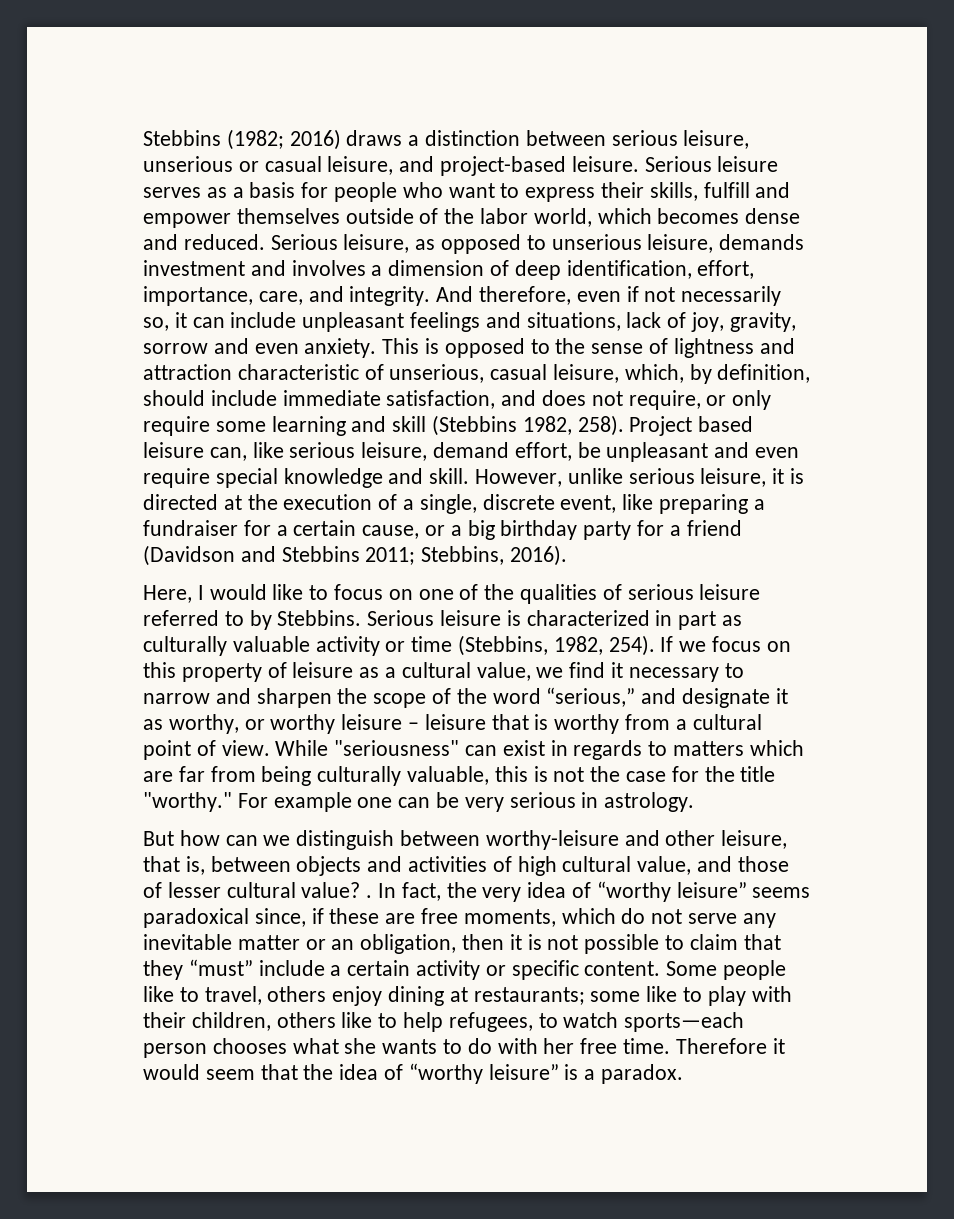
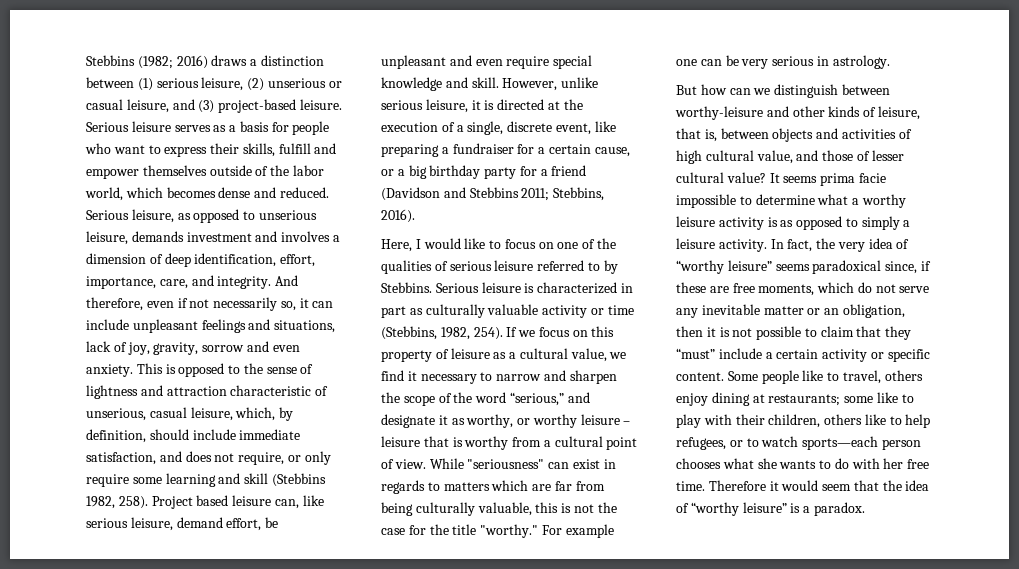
- Stebbins (1982; 2016) draws a distinction between serious leisure, unserious or casual leisure, and project-based leisure.
+ Stebbins (1982; 2016) draws a distinction between (1) serious leisure, (2) unserious or casual leisure, and (3) project-based leisure.
- But how can we distinguish between worthy-leisure and other leisure, that is, between objects and activities of high cultural value, and those of lesser cultural value? .
+ But how can we distinguish between worthy-leisure and other kinds of leisure, that is, between objects and activities of high cultural value, and those of lesser cultural value? It seems prima facie impossible to determine what a worthy leisure activity is as opposed to simply a leisure activity.
- Some people like to travel, others enjoy dining at restaurants; some like to play with their children, others like to help refugees, to watch sports—each person chooses what she wants to do with her free time.
+ Some people like to travel, others enjoy dining at restaurants; some like to play with their children, others like to help refugees, or to watch sports—each person chooses what she wants to do with her free time.

